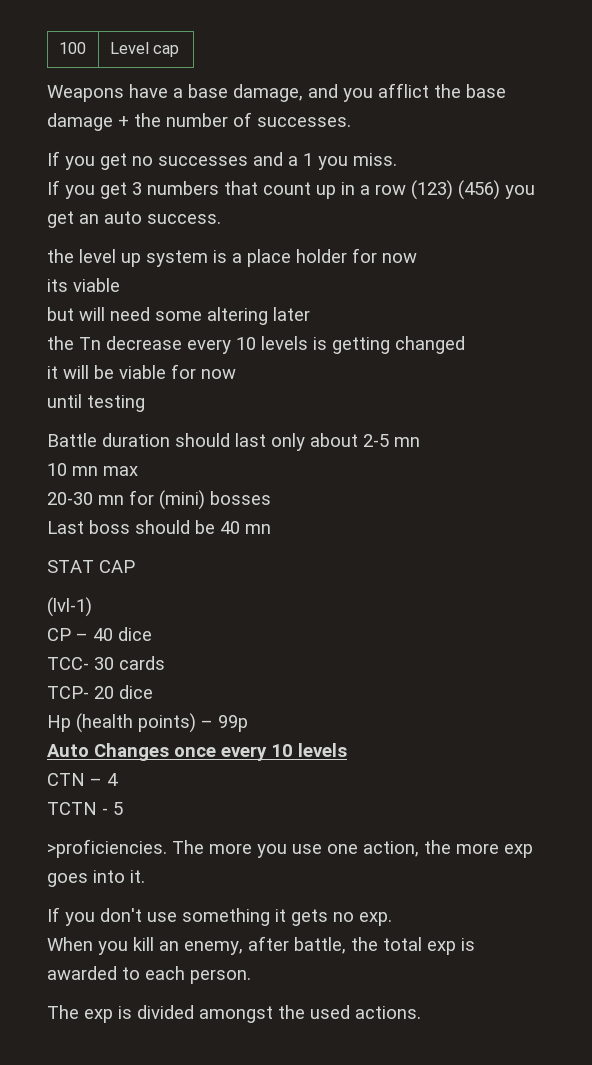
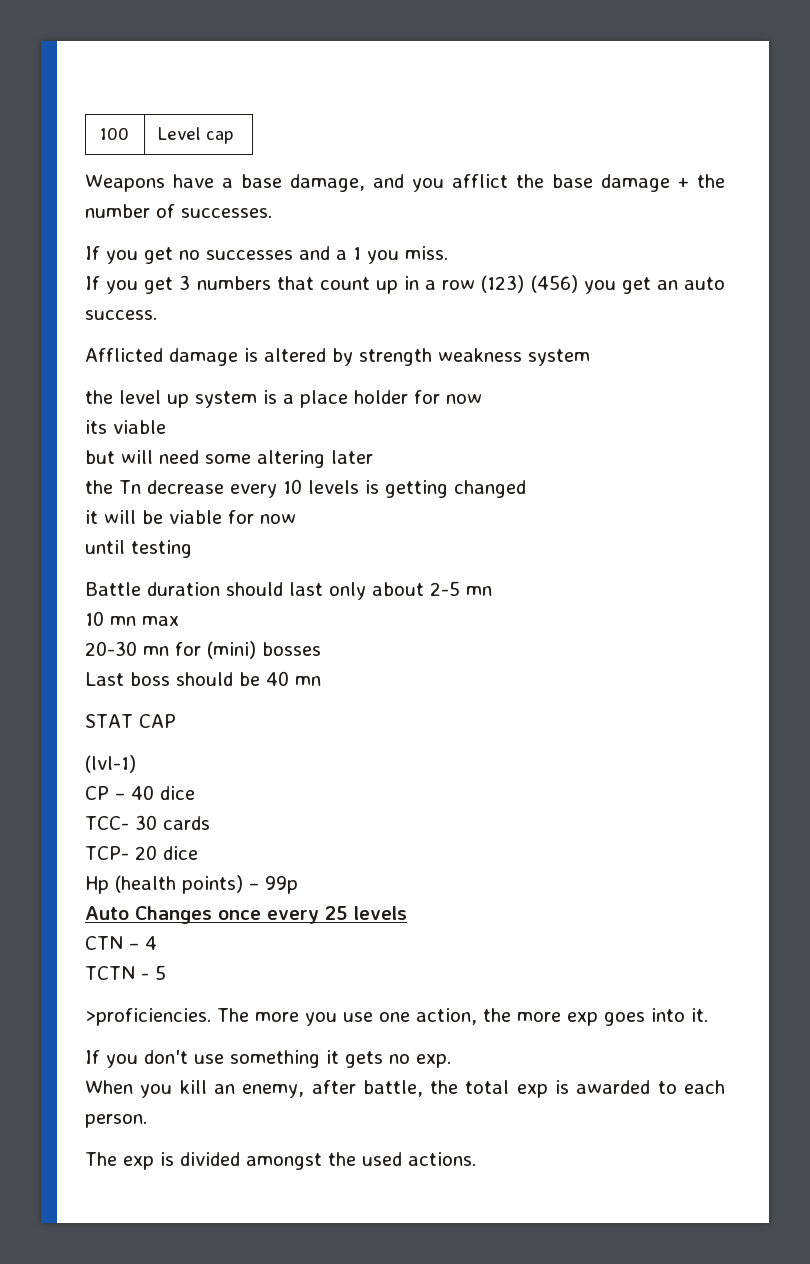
+ Afflicted damage is altered by strength weakness system
- Auto Changes once every 10 levels
+ Auto Changes once every 25 levels

